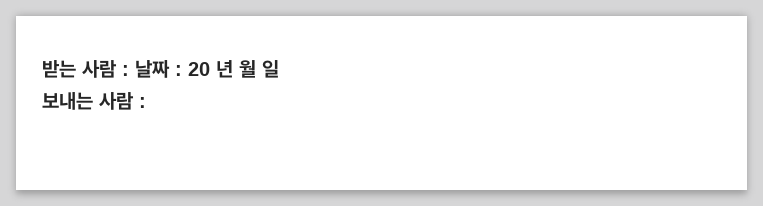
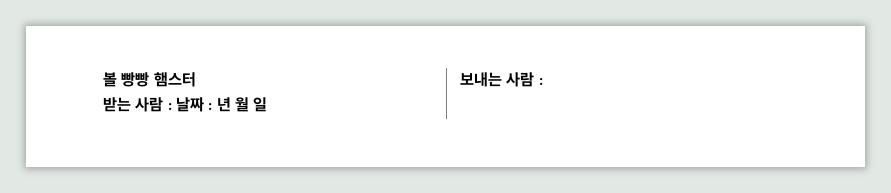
+ 볼 빵빵 햄스터
- 받는 사람 : 날짜 : 20 년 월 일
+ 받는 사람 : 날짜 : 년 월 일

